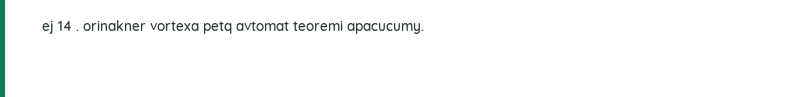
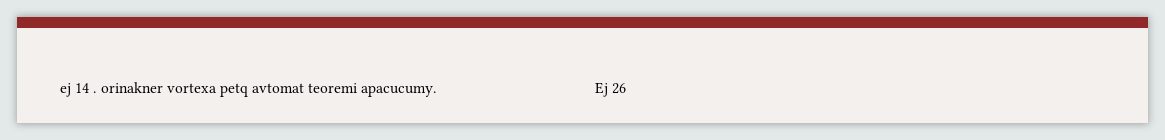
+ Ej 26

